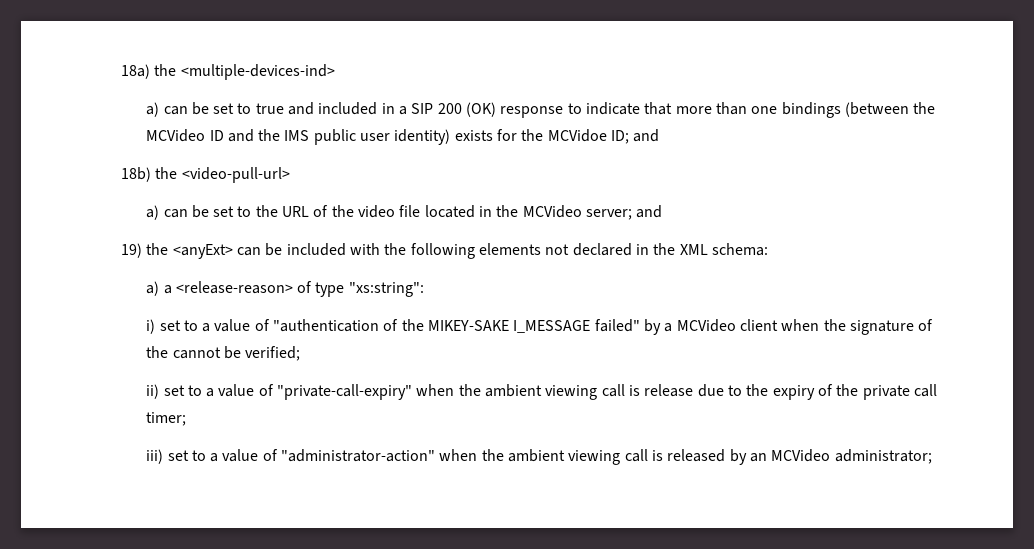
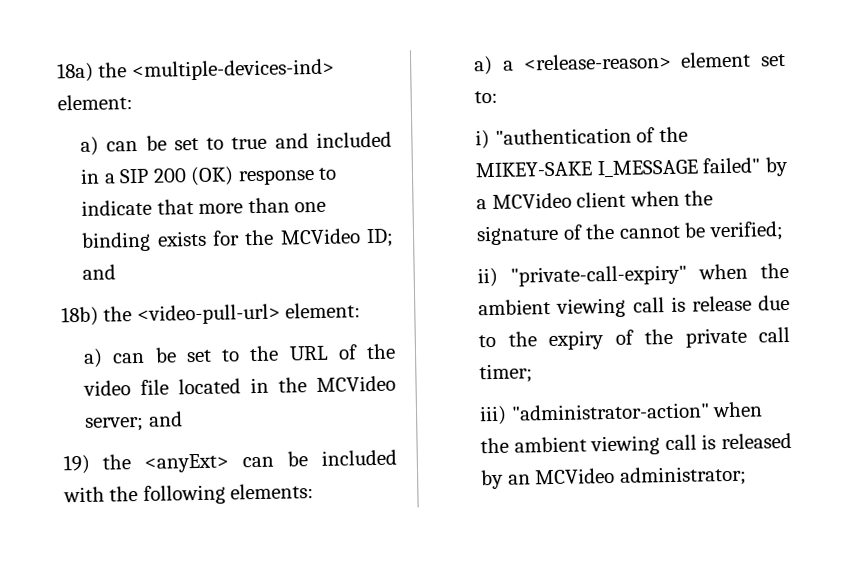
- 18a) the <multiple-devices-ind>
+ 18a) the <multiple-devices-ind> element:
- a) can be set to true and included in a SIP 200 (OK) response to indicate that more than one bindings (between the MCVideo ID and the IMS public user identity) exists for the MCVidoe ID; and
+ a) can be set to true and included in a SIP 200 (OK) response to indicate that more than one binding exists for the MCVideo ID; and
- 18b) the <video-pull-url>
+ 18b) the <video-pull-url> element:
- 19) the <anyExt> can be included with the following elements not declared in the XML schema:
- a) a <release-reason> of type "xs:string":
- i) set to a value of "authentication of the MIKEY-SAKE I_MESSAGE failed" by a MCVideo client when the signature of the cannot be verified;
+ 19) the <anyExt> can be included with the following elements:
+ a) a <release-reason> element set to:
+ i) "authentication of the MIKEY-SAKE I_MESSAGE failed" by a MCVideo client when the signature of the cannot be verified;
- ii) set to a value of "private-call-expiry" when the ambient viewing call is release due to the expiry of the private call timer;
+ ii) "private-call-expiry" when the ambient viewing call is release due to the expiry of the private call timer;
- iii) set to a value of "administrator-action" when the ambient viewing call is released by an MCVideo administrator;
+ iii) "administrator-action" when the ambient viewing call is released by an MCVideo administrator;

